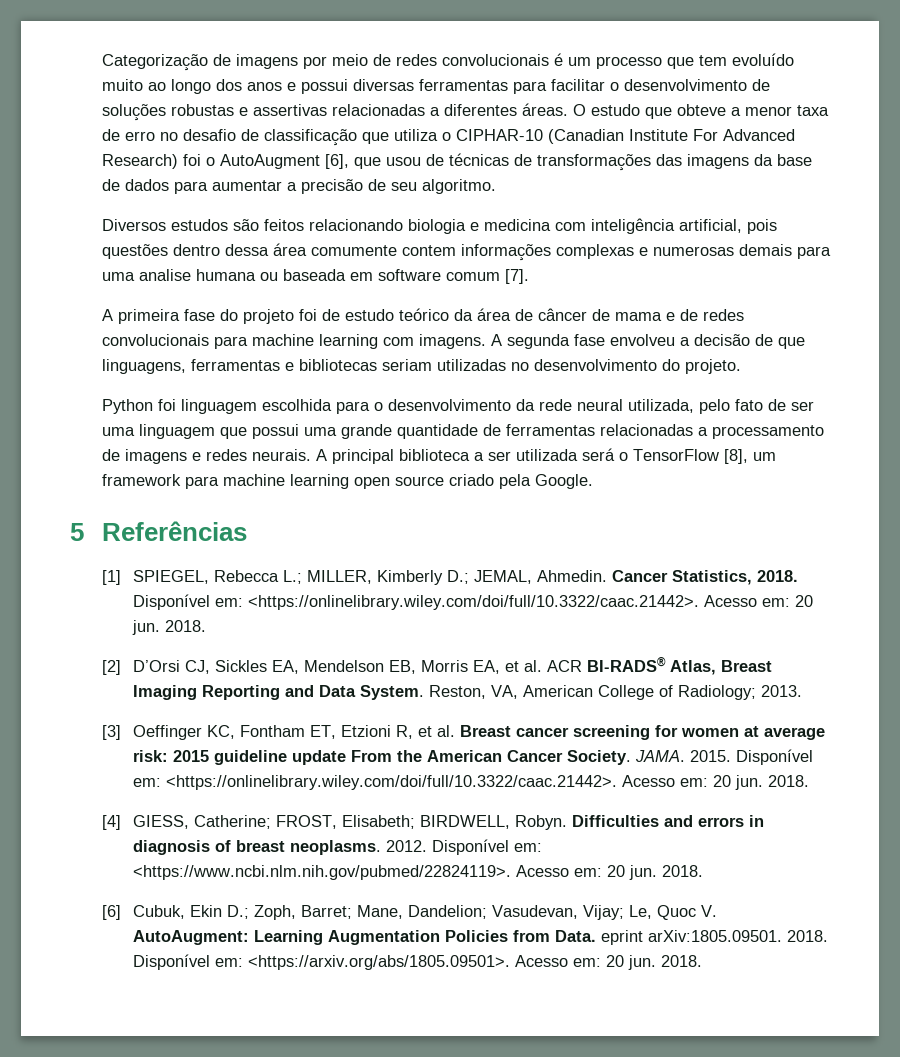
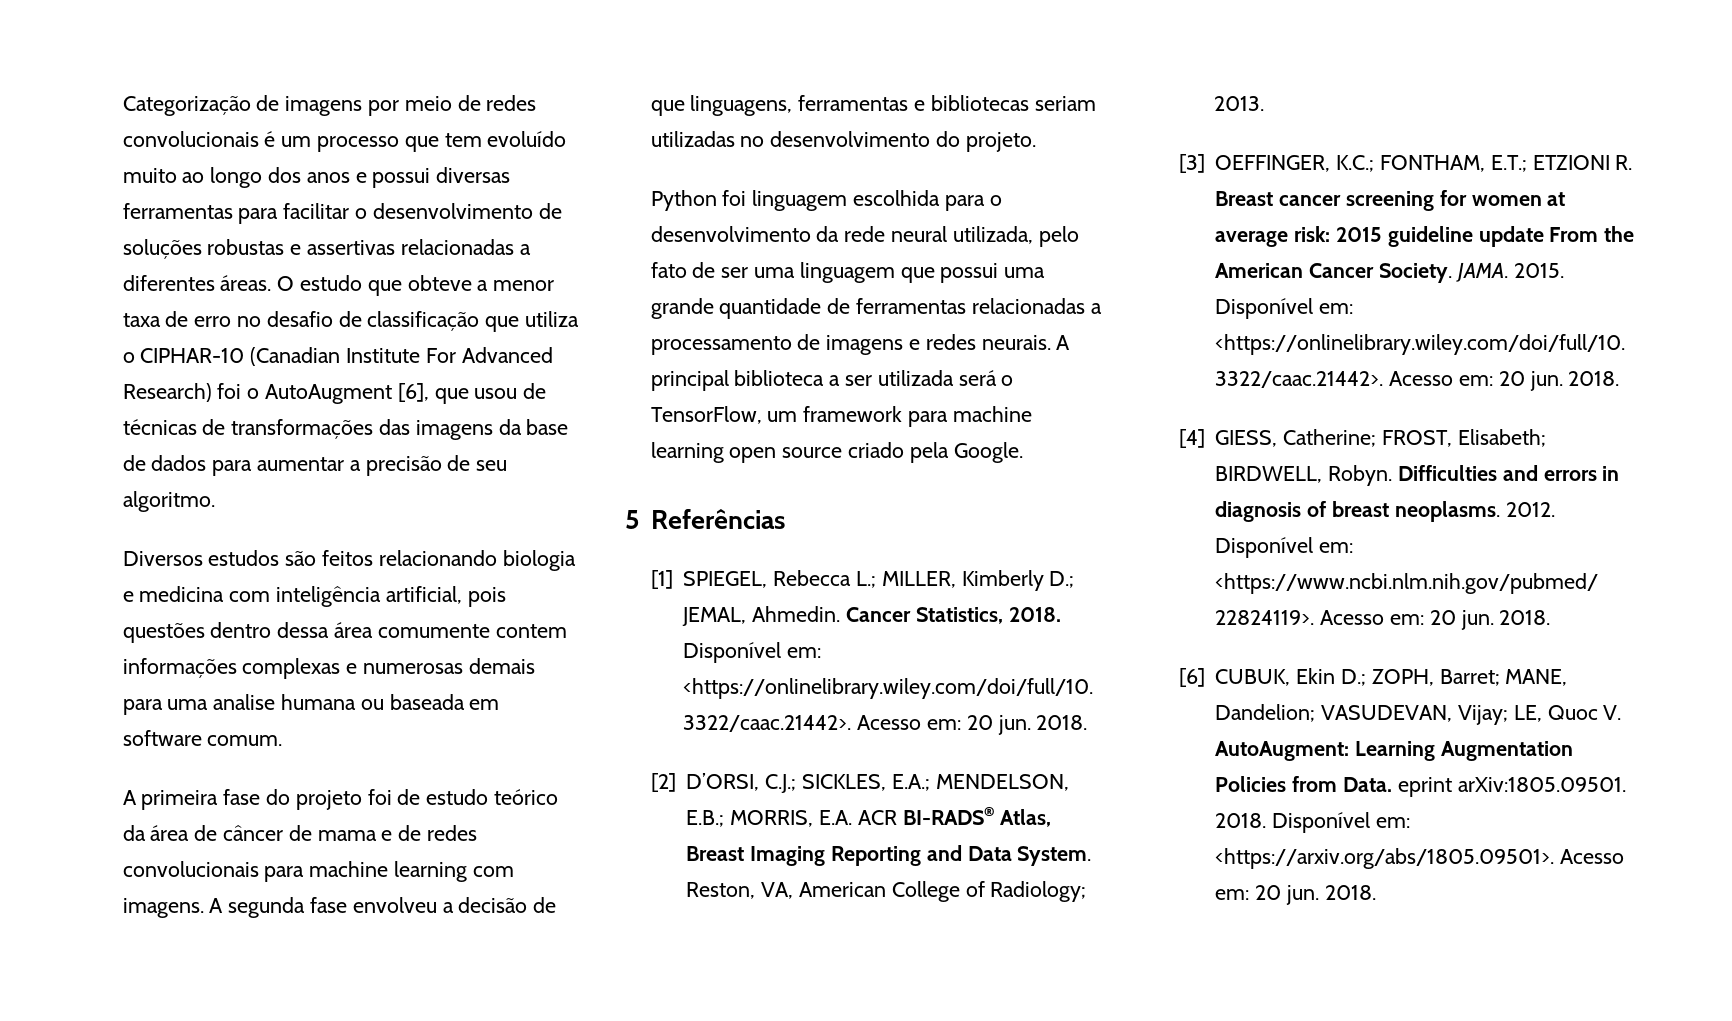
- Diversos estudos são feitos relacionando biologia e medicina com inteligência artificial, pois questões dentro dessa área comumente contem informações complexas e numerosas demais para uma analise humana ou baseada em software comum [7].
+ Diversos estudos são feitos relacionando biologia e medicina com inteligência artificial, pois questões dentro dessa área comumente contem informações complexas e numerosas demais para uma analise humana ou baseada em software comum.
- A principal biblioteca a ser utilizada será o TensorFlow [8], um framework para machine learning open source criado pela Google.
+ A principal biblioteca a ser utilizada será o TensorFlow, um framework para machine learning open source criado pela Google.
- [2] D’Orsi CJ, Sickles EA, Mendelson EB, Morris EA, et al. ACR BI-RADS® Atlas, Breast Imaging Reporting and Data System.
+ [2] D’ORSI, C.J.; SICKLES, E.A.; MENDELSON, E.B.; MORRIS, E.A. ACR BI-RADS® Atlas, Breast Imaging Reporting and Data System.
- [3] Oeffinger KC, Fontham ET, Etzioni R, et al. Breast cancer screening for women at average risk: 2015 guideline update From the American Cancer Society.
+ [3] OEFFINGER, K.C.; FONTHAM, E.T.; ETZIONI R. Breast cancer screening for women at average risk: 2015 guideline update From the American Cancer Society.
- [6] Cubuk, Ekin D.; Zoph, Barret; Mane, Dandelion; Vasudevan, Vijay; Le, Quoc V. AutoAugment: Learning Augmentation Policies from Data. eprint arXiv:1805.09501. 2018.
+ [6] CUBUK, Ekin D.; ZOPH, Barret; MANE, Dandelion; VASUDEVAN, Vijay; LE, Quoc V. AutoAugment: Learning Augmentation Policies from Data. eprint arXiv:1805.09501. 2018.

